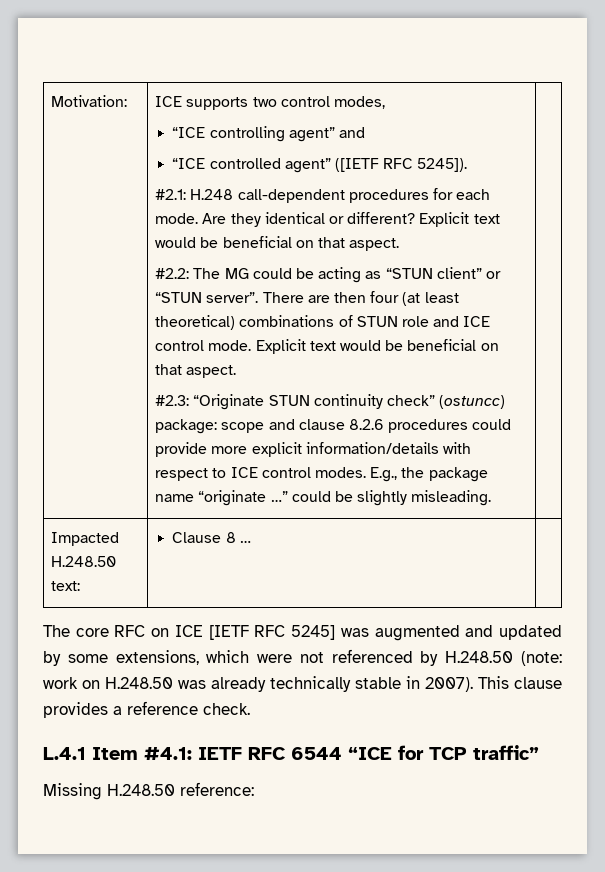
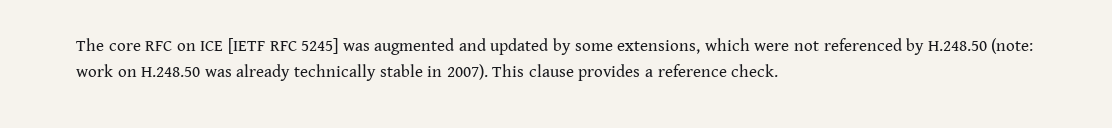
- Motivation: | ICE supports two control modes,
- “ICE controlling agent” and
- “ICE controlled agent” ([IETF RFC 5245]).
- #2.1: H.248 call-dependent procedures for each mode. Are they identical or different? Explicit text would be beneficial on that aspect.
- #2.2: The MG could be acting as “STUN client” or “STUN server”. There are then four (at least theoretical) combinations of STUN role and ICE control mode. Explicit text would be beneficial on that aspect.
- #2.3: “Originate STUN continuity check” (ostuncc) package: scope and clause 8.2.6 procedures could provide more explicit information/details with respect to ICE control modes. E.g., the package name “originate …” could be slightly misleading. |
- Impacted H.248.50 text: | Clause 8 … |
- L.4.1 Item #4.1: IETF RFC 6544 “ICE for TCP traffic”
- Missing H.248.50 reference:

